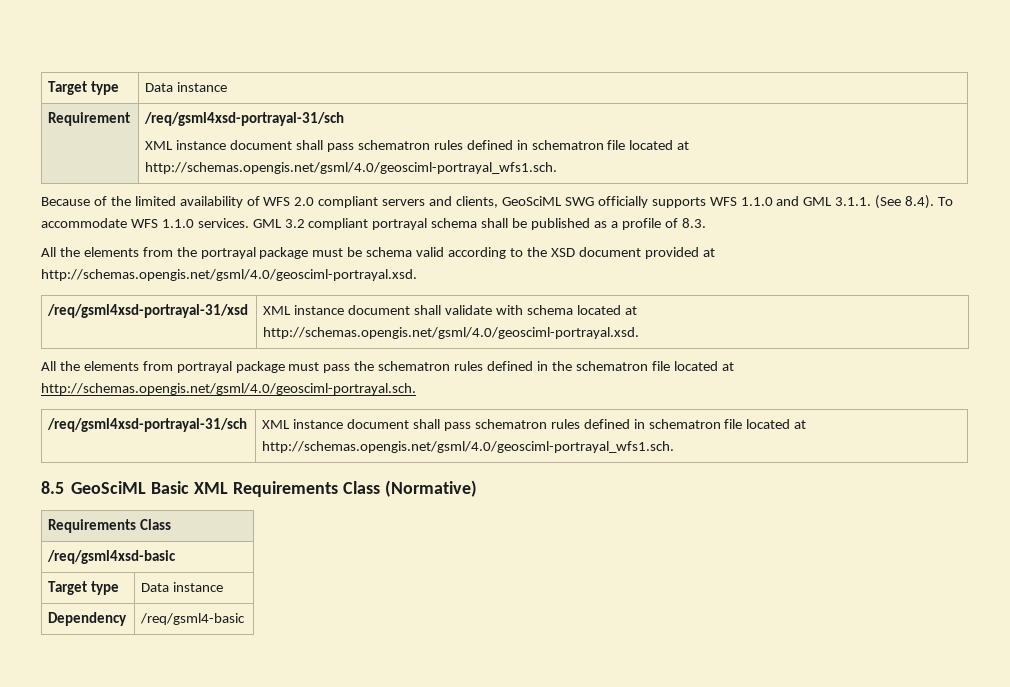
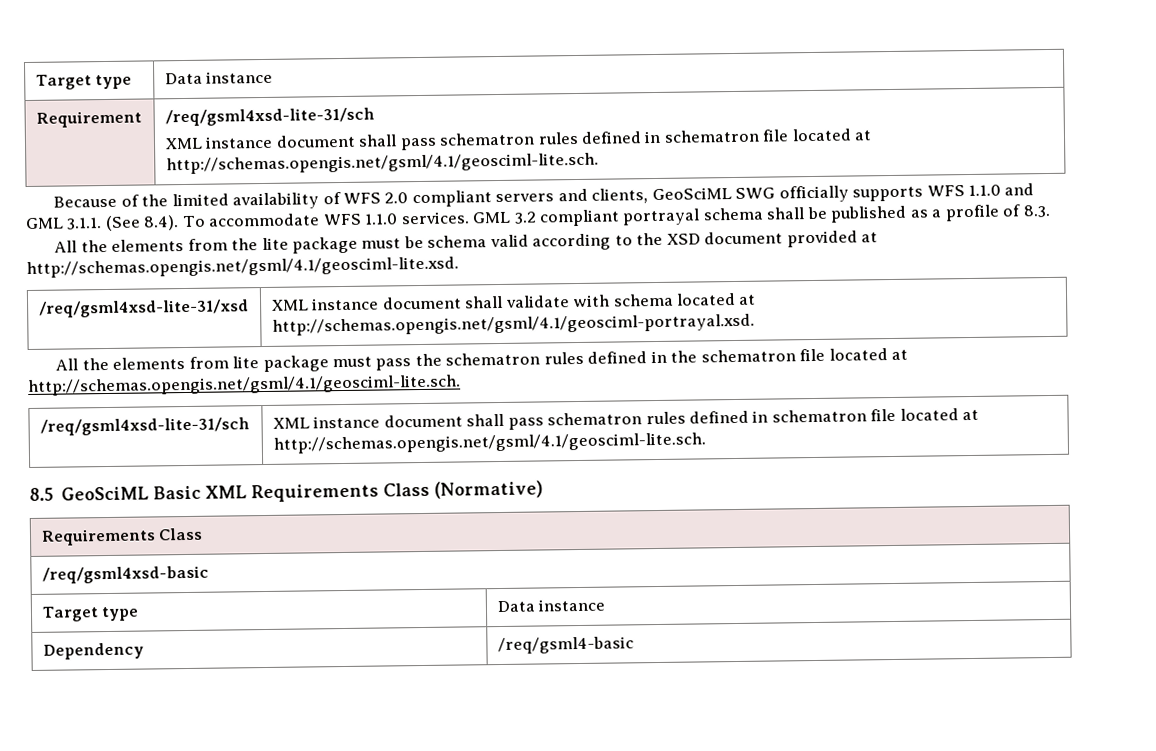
- Requirement | /req/gsml4xsd-portrayal-31/sch
- XML instance document shall pass schematron rules defined in schematron file located at http://schemas.opengis.net/gsml/4.0/geosciml-portrayal_wfs1.sch.
+ Requirement | /req/gsml4xsd-lite-31/sch
+ XML instance document shall pass schematron rules defined in schematron file located at http://schemas.opengis.net/gsml/4.1/geosciml-lite.sch.
- All the elements from the portrayal package must be schema valid according to the XSD document provided at http://schemas.opengis.net/gsml/4.0/geosciml-portrayal.xsd.
- /req/gsml4xsd-portrayal-31/xsd | XML instance document shall validate with schema located at http://schemas.opengis.net/gsml/4.0/geosciml-portrayal.xsd.
- All the elements from portrayal package must pass the schematron rules defined in the schematron file located at http://schemas.opengis.net/gsml/4.0/geosciml-portrayal.sch.
- /req/gsml4xsd-portrayal-31/sch | XML instance document shall pass schematron rules defined in schematron file located at http://schemas.opengis.net/gsml/4.0/geosciml-portrayal_wfs1.sch.
+ All the elements from the lite package must be schema valid according to the XSD document provided at http://schemas.opengis.net/gsml/4.1/geosciml-lite.xsd.
+ /req/gsml4xsd-lite-31/xsd | XML instance document shall validate with schema located at http://schemas.opengis.net/gsml/4.1/geosciml-portrayal.xsd.
+ All the elements from lite package must pass the schematron rules defined in the schematron file located at http://schemas.opengis.net/gsml/4.1/geosciml-lite.sch.
+ /req/gsml4xsd-lite-31/sch | XML instance document shall pass schematron rules defined in schematron file located at http://schemas.opengis.net/gsml/4.1/geosciml-lite.sch.

